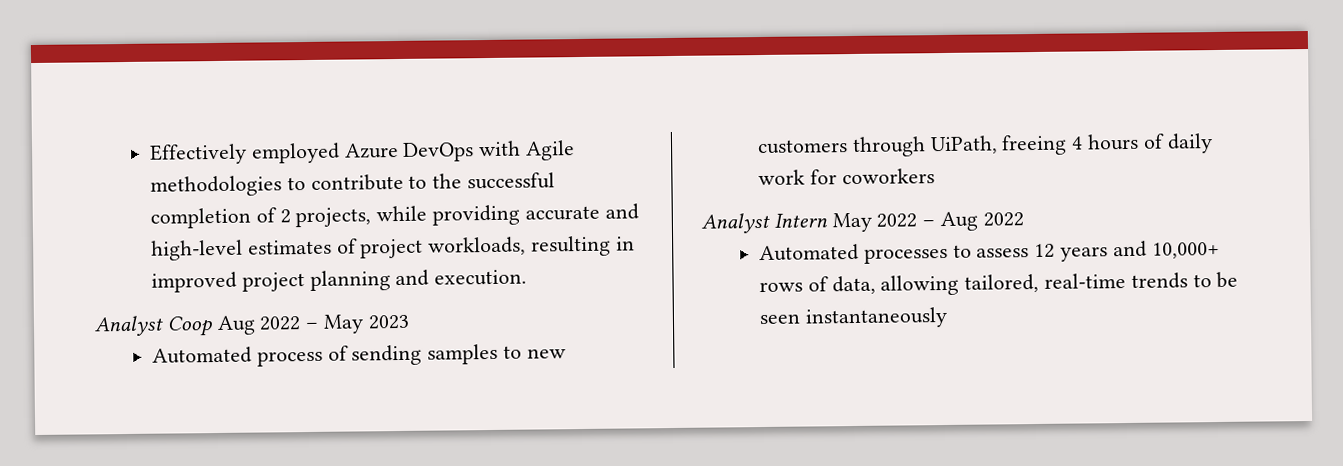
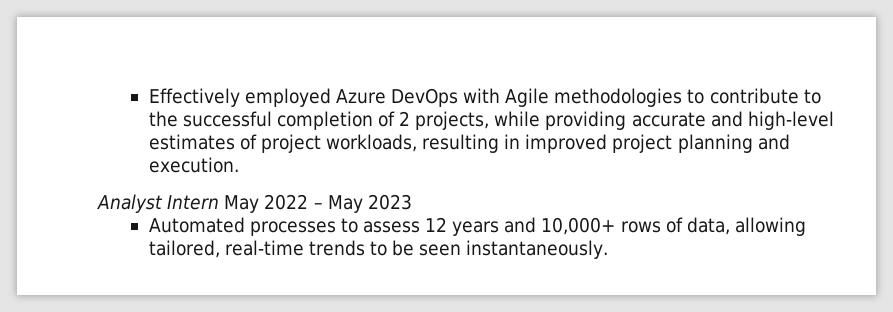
- Analyst Coop Aug 2022 – May 2023
+ Analyst Intern May 2022 – May 2023
- Automated process of sending samples to new customers through UiPath, freeing 4 hours of daily work for coworkers
- Analyst Intern May 2022 – Aug 2022
- Automated processes to assess 12 years and 10,000+ rows of data, allowing tailored, real-time trends to be seen instantaneously
+ Automated processes to assess 12 years and 10,000+ rows of data, allowing tailored, real-time trends to be seen instantaneously.

